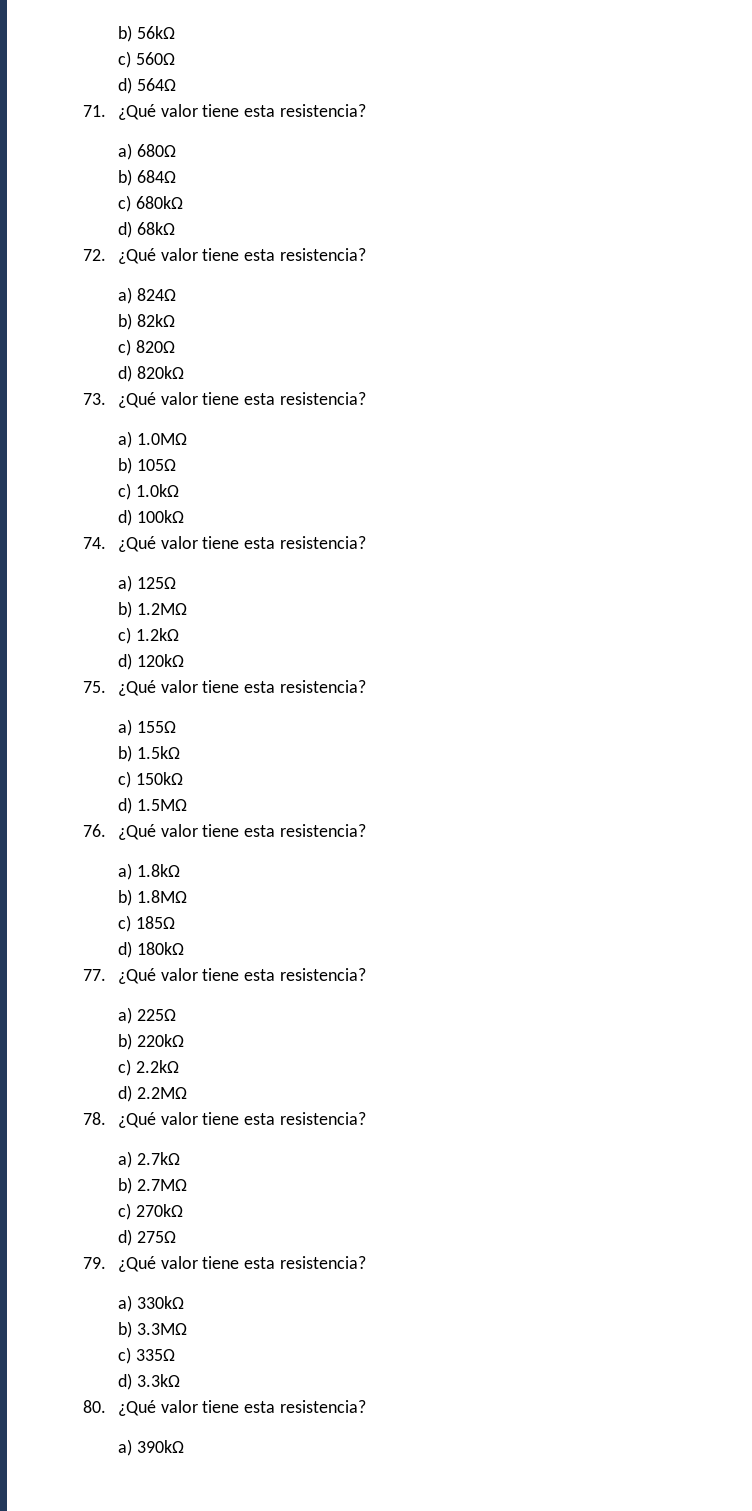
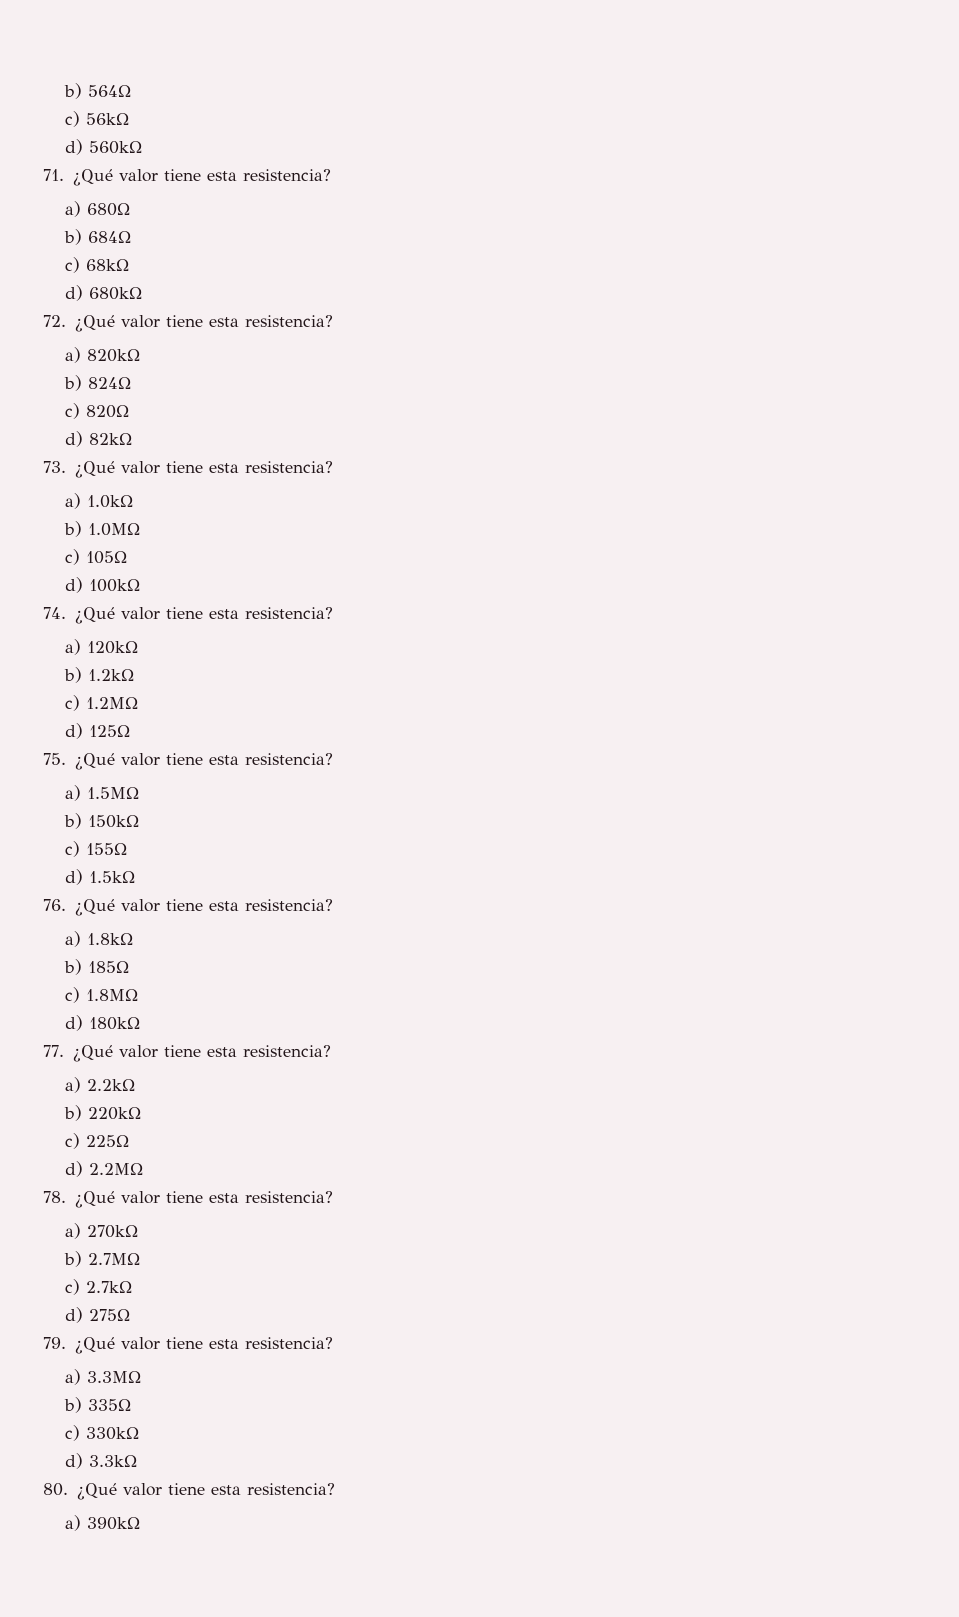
- b) 56kΩ
+ b) 564Ω
+ c) 56kΩ
- c) 560Ω
- d) 564Ω
+ d) 560kΩ
- c) 680kΩ
- d) 68kΩ
+ c) 68kΩ
+ d) 680kΩ
- a) 824Ω
- b) 82kΩ
+ a) 820kΩ
+ b) 824Ω
- d) 820kΩ
+ d) 82kΩ
- a) 1.0MΩ
+ a) 1.0kΩ
+ b) 1.0MΩ
- b) 105Ω
+ c) 105Ω
- c) 1.0kΩ
- a) 125Ω
- b) 1.2MΩ
+ a) 120kΩ
+ b) 1.2kΩ
+ c) 1.2MΩ
- c) 1.2kΩ
- d) 120kΩ
+ d) 125Ω
- a) 155Ω
+ a) 1.5MΩ
+ b) 150kΩ
+ c) 155Ω
- b) 1.5kΩ
+ d) 1.5kΩ
- c) 150kΩ
- d) 1.5MΩ
- b) 1.8MΩ
- c) 185Ω
+ b) 185Ω
+ c) 1.8MΩ
- a) 225Ω
+ a) 2.2kΩ
- c) 2.2kΩ
+ c) 225Ω
- a) 2.7kΩ
+ a) 270kΩ
- c) 270kΩ
+ c) 2.7kΩ
- a) 330kΩ
- b) 3.3MΩ
- c) 335Ω
+ a) 3.3MΩ
+ b) 335Ω
+ c) 330kΩ

